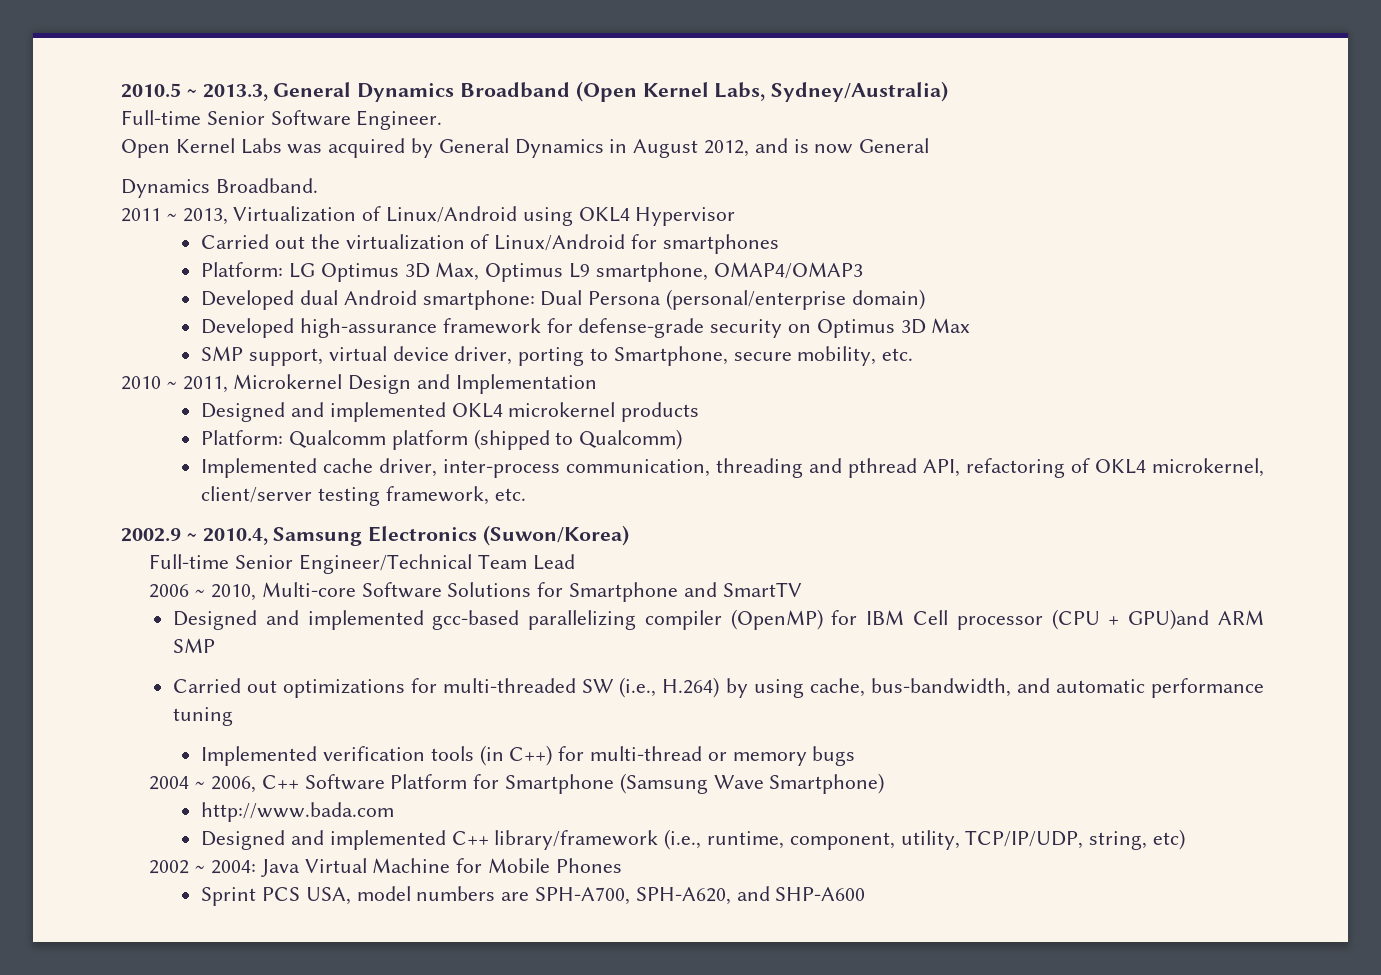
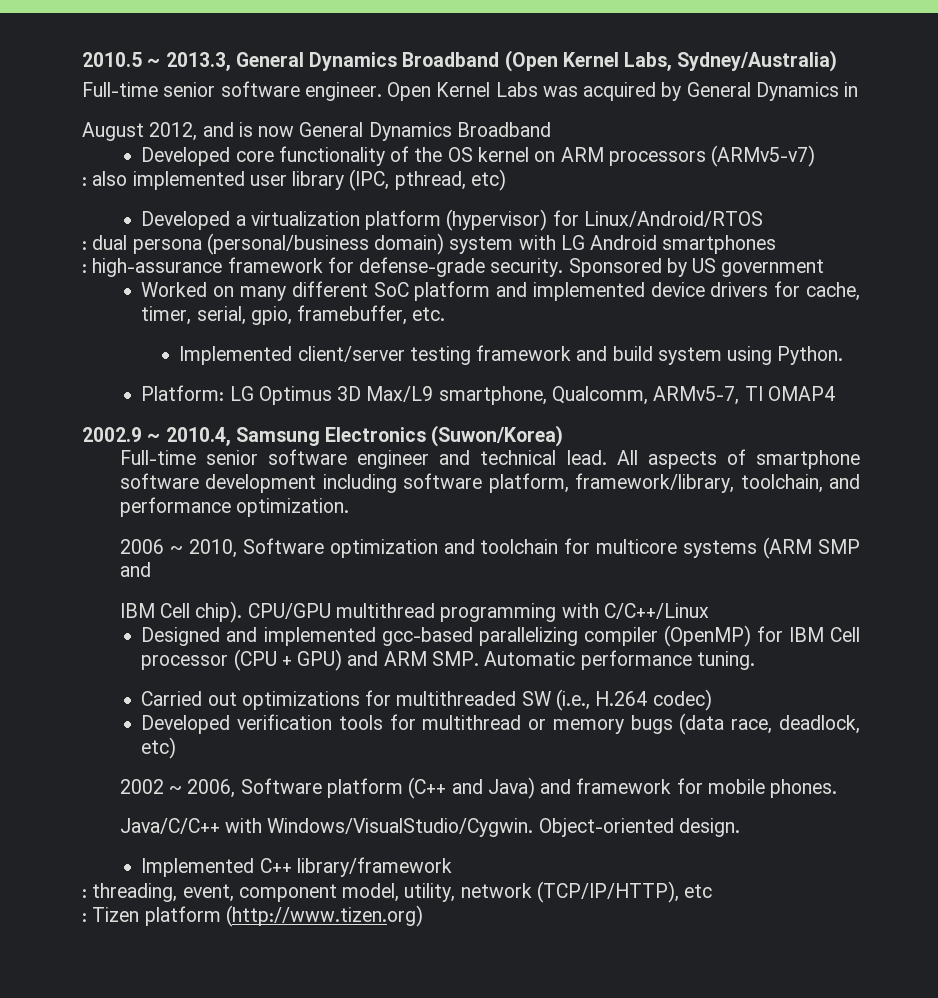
- Full-time Senior Software Engineer.
- Open Kernel Labs was acquired by General Dynamics in August 2012, and is now General
- Dynamics Broadband.
- 2011 ~ 2013, Virtualization of Linux/Android using OKL4 Hypervisor
- Carried out the virtualization of Linux/Android for smartphones
- Platform: LG Optimus 3D Max, Optimus L9 smartphone, OMAP4/OMAP3
- Developed dual Android smartphone: Dual Persona (personal/enterprise domain)
- Developed high-assurance framework for defense-grade security on Optimus 3D Max
- SMP support, virtual device driver, porting to Smartphone, secure mobility, etc.
- 2010 ~ 2011, Microkernel Design and Implementation
- Designed and implemented OKL4 microkernel products
- Platform: Qualcomm platform (shipped to Qualcomm)
- Implemented cache driver, inter-process communication, threading and pthread API, refactoring of OKL4 microkernel, client/server testing framework, etc.
+ Full-time senior software engineer. Open Kernel Labs was acquired by General Dynamics in
+ August 2012, and is now General Dynamics Broadband
+ Developed core functionality of the OS kernel on ARM processors (ARMv5-v7)
+ : also implemented user library (IPC, pthread, etc)
+ Developed a virtualization platform (hypervisor) for Linux/Android/RTOS
+ : dual persona (personal/business domain) system with LG Android smartphones
+ : high-assurance framework for defense-grade security. Sponsored by US government
+ Worked on many different SoC platform and implemented device drivers for cache, timer, serial, gpio, framebuffer, etc.
+ Implemented client/server testing framework and build system using Python.
+ Platform: LG Optimus 3D Max/L9 smartphone, Qualcomm, ARMv5-7, TI OMAP4
- Full-time Senior Engineer/Technical Team Lead
- 2006 ~ 2010, Multi-core Software Solutions for Smartphone and SmartTV
+ Full-time senior software engineer and technical lead. All aspects of smartphone software development including software platform, framework/library, toolchain, and performance optimization.
+ 2006 ~ 2010, Software optimization and toolchain for multicore systems (ARM SMP and
+ IBM Cell chip). CPU/GPU multithread programming with C/C++/Linux
- Designed and implemented gcc-based parallelizing compiler (OpenMP) for IBM Cell processor (CPU + GPU)and ARM SMP
+ Designed and implemented gcc-based parallelizing compiler (OpenMP) for IBM Cell processor (CPU + GPU) and ARM SMP. Automatic performance tuning.
- Carried out optimizations for multi-threaded SW (i.e., H.264) by using cache, bus-bandwidth, and automatic performance tuning
- Implemented verification tools (in C++) for multi-thread or memory bugs
- 2004 ~ 2006, C++ Software Platform for Smartphone (Samsung Wave Smartphone)
- http://www.bada.com
- Designed and implemented C++ library/framework (i.e., runtime, component, utility, TCP/IP/UDP, string, etc)
- 2002 ~ 2004: Java Virtual Machine for Mobile Phones
- Sprint PCS USA, model numbers are SPH-A700, SPH-A620, and SHP-A600
+ Carried out optimizations for multithreaded SW (i.e., H.264 codec)
+ Developed verification tools for multithread or memory bugs (data race, deadlock, etc)
+ 2002 ~ 2006, Software platform (C++ and Java) and framework for mobile phones.
+ Java/C/C++ with Windows/VisualStudio/Cygwin. Object-oriented design.
+ Implemented C++ library/framework
+ : threading, event, component model, utility, network (TCP/IP/HTTP), etc
+ : Tizen platform (http://www.tizen.org)

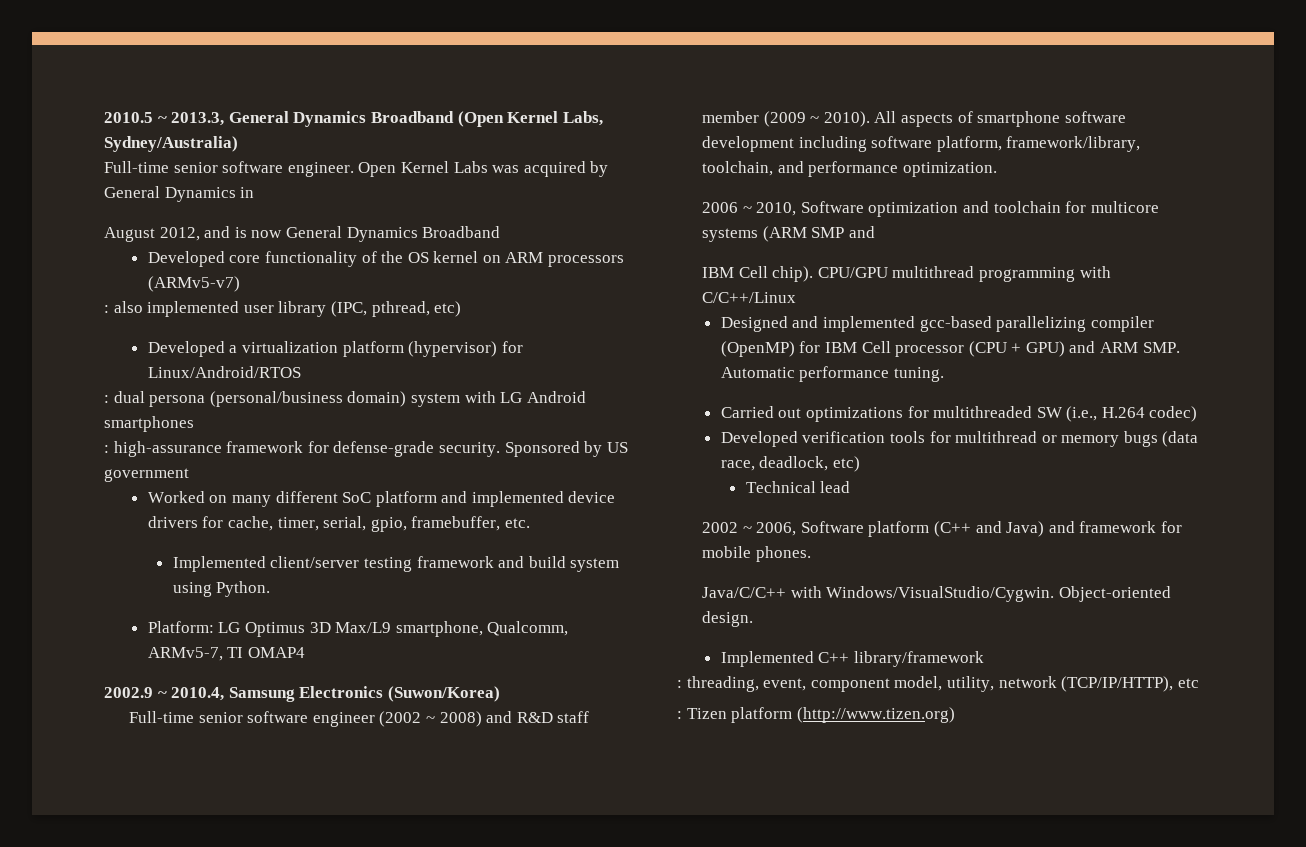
- Full-time senior software engineer and technical lead.
+ Full-time senior software engineer (2002 ~ 2008) and R&D staff member (2009 ~ 2010).
+ Technical lead

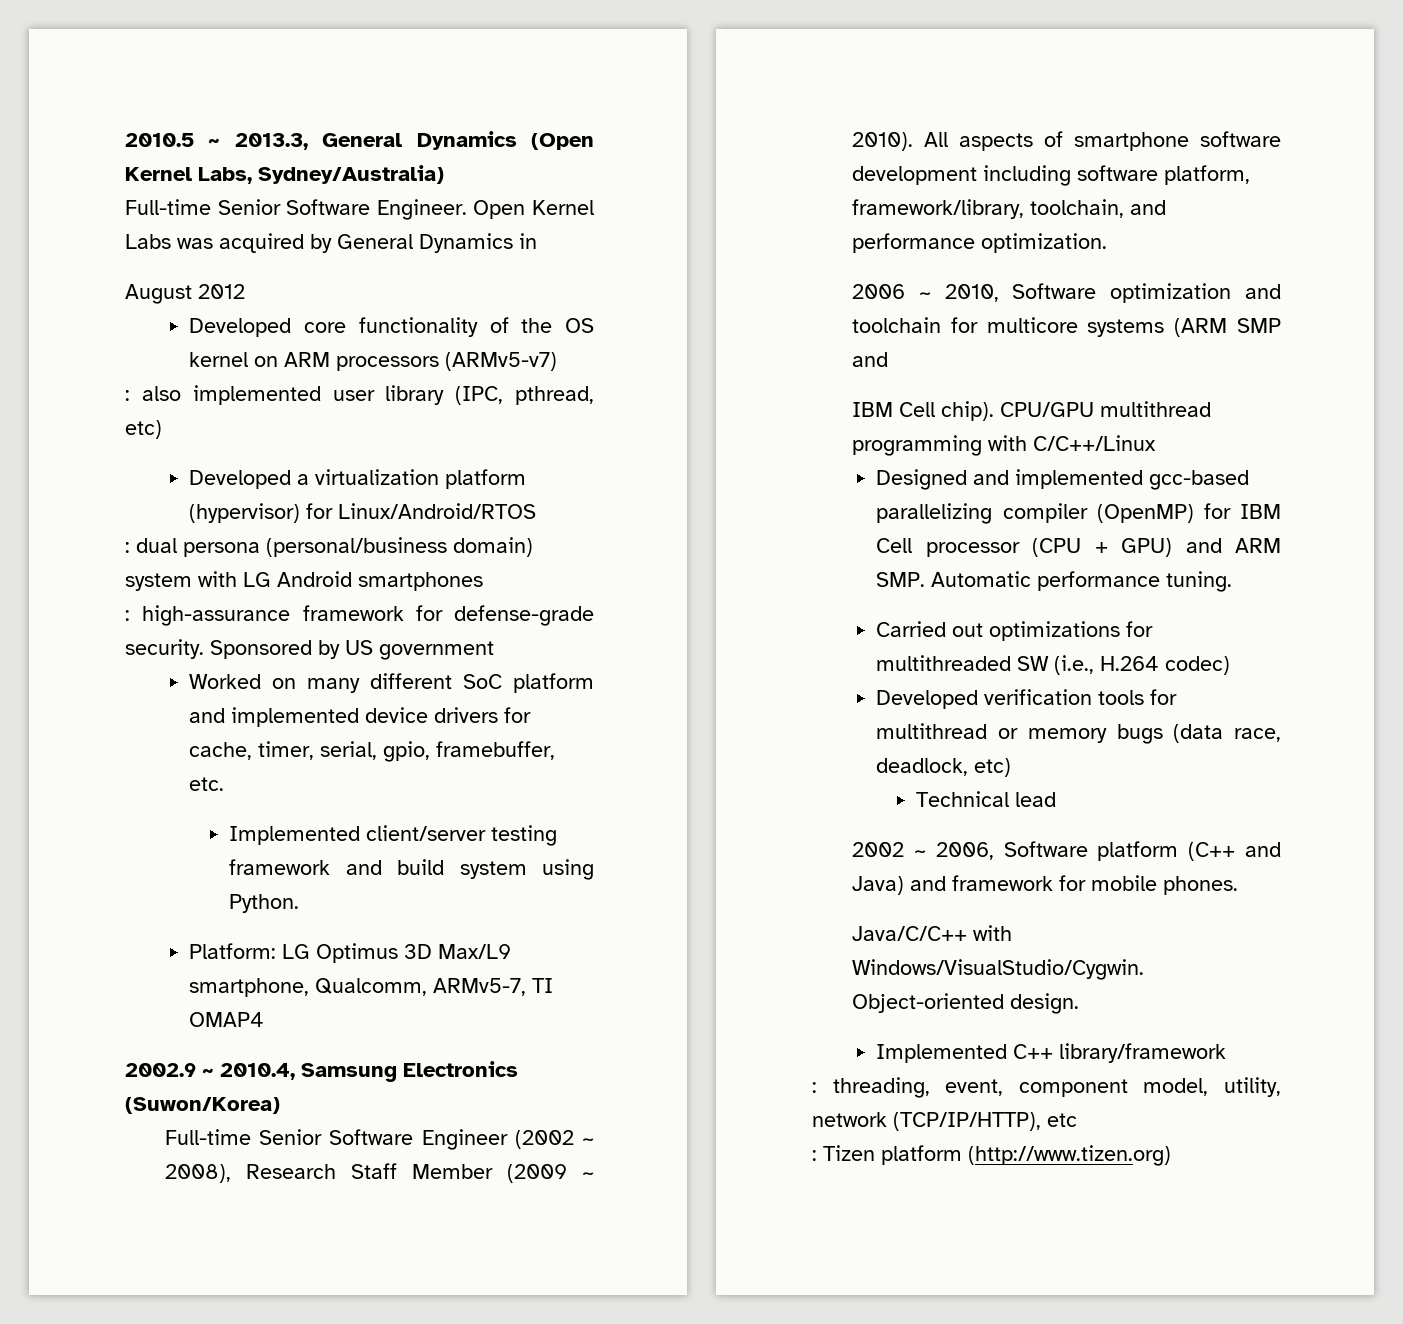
- 2010.5 ~ 2013.3, General Dynamics Broadband (Open Kernel Labs, Sydney/Australia)
+ 2010.5 ~ 2013.3, General Dynamics (Open Kernel Labs, Sydney/Australia)
- Full-time senior software engineer.
+ Full-time Senior Software Engineer.
- August 2012, and is now General Dynamics Broadband
+ August 2012
- Full-time senior software engineer (2002 ~ 2008) and R&D staff member (2009 ~ 2010).
+ Full-time Senior Software Engineer (2002 ~ 2008), Research Staff Member (2009 ~ 2010).

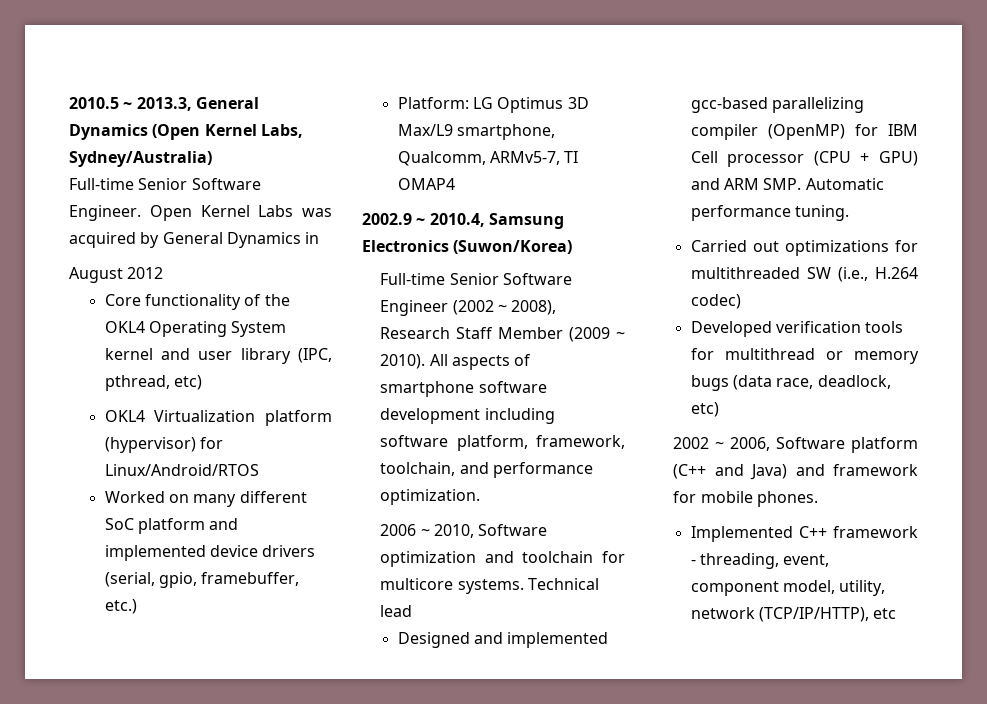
- Developed core functionality of the OS kernel on ARM processors (ARMv5-v7)
- : also implemented user library (IPC, pthread, etc)
+ Core functionality of the OKL4 Operating System kernel and user library (IPC, pthread, etc)
- Developed a virtualization platform (hypervisor) for Linux/Android/RTOS
+ OKL4 Virtualization platform (hypervisor) for Linux/Android/RTOS
- : dual persona (personal/business domain) system with LG Android smartphones
- : high-assurance framework for defense-grade security. Sponsored by US government
- Worked on many different SoC platform and implemented device drivers for cache, timer, serial, gpio, framebuffer, etc.
- Implemented client/server testing framework and build system using Python.
+ Worked on many different SoC platform and implemented device drivers (serial, gpio, framebuffer, etc.)
- All aspects of smartphone software development including software platform, framework/library, toolchain, and performance optimization.
+ All aspects of smartphone software development including software platform, framework, toolchain, and performance optimization.
- 2006 ~ 2010, Software optimization and toolchain for multicore systems (ARM SMP and
- IBM Cell chip). CPU/GPU multithread programming with C/C++/Linux
+ 2006 ~ 2010, Software optimization and toolchain for multicore systems. Technical lead
- Technical lead
- Java/C/C++ with Windows/VisualStudio/Cygwin. Object-oriented design.
- Implemented C++ library/framework
- : threading, event, component model, utility, network (TCP/IP/HTTP), etc
+ Implemented C++ framework - threading, event, component model, utility, network (TCP/IP/HTTP), etc
- : Tizen platform (http://www.tizen.org)

